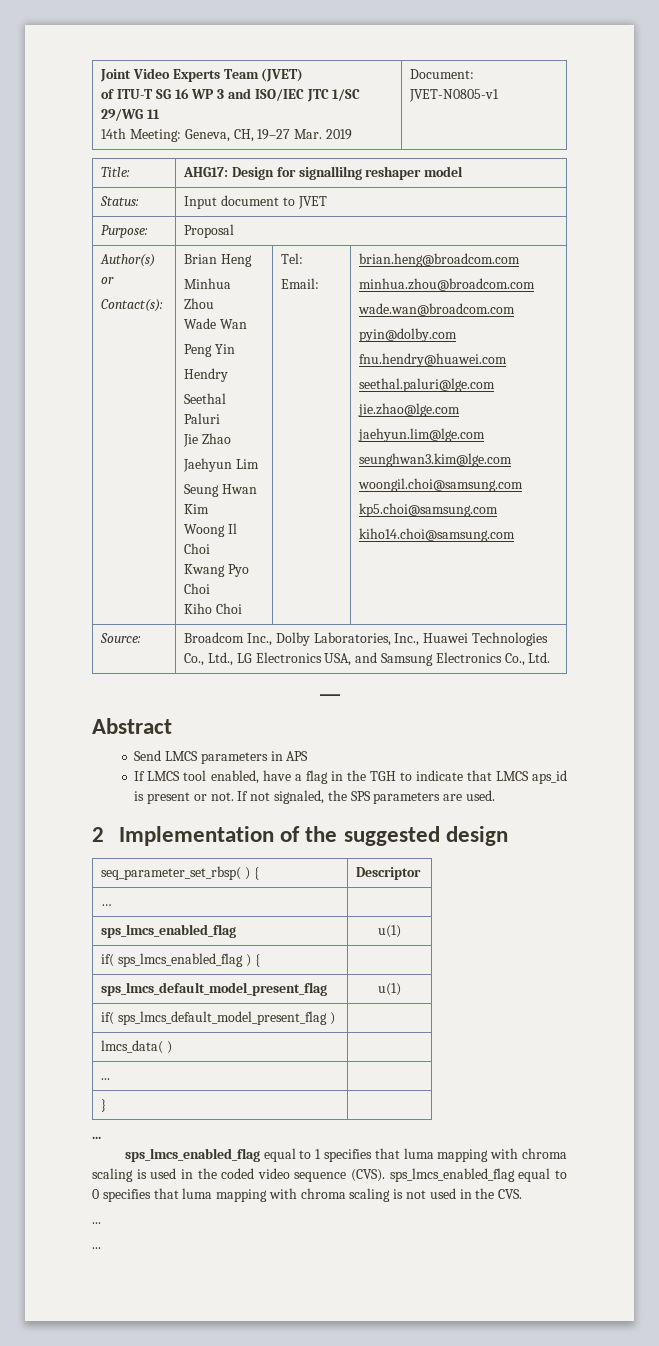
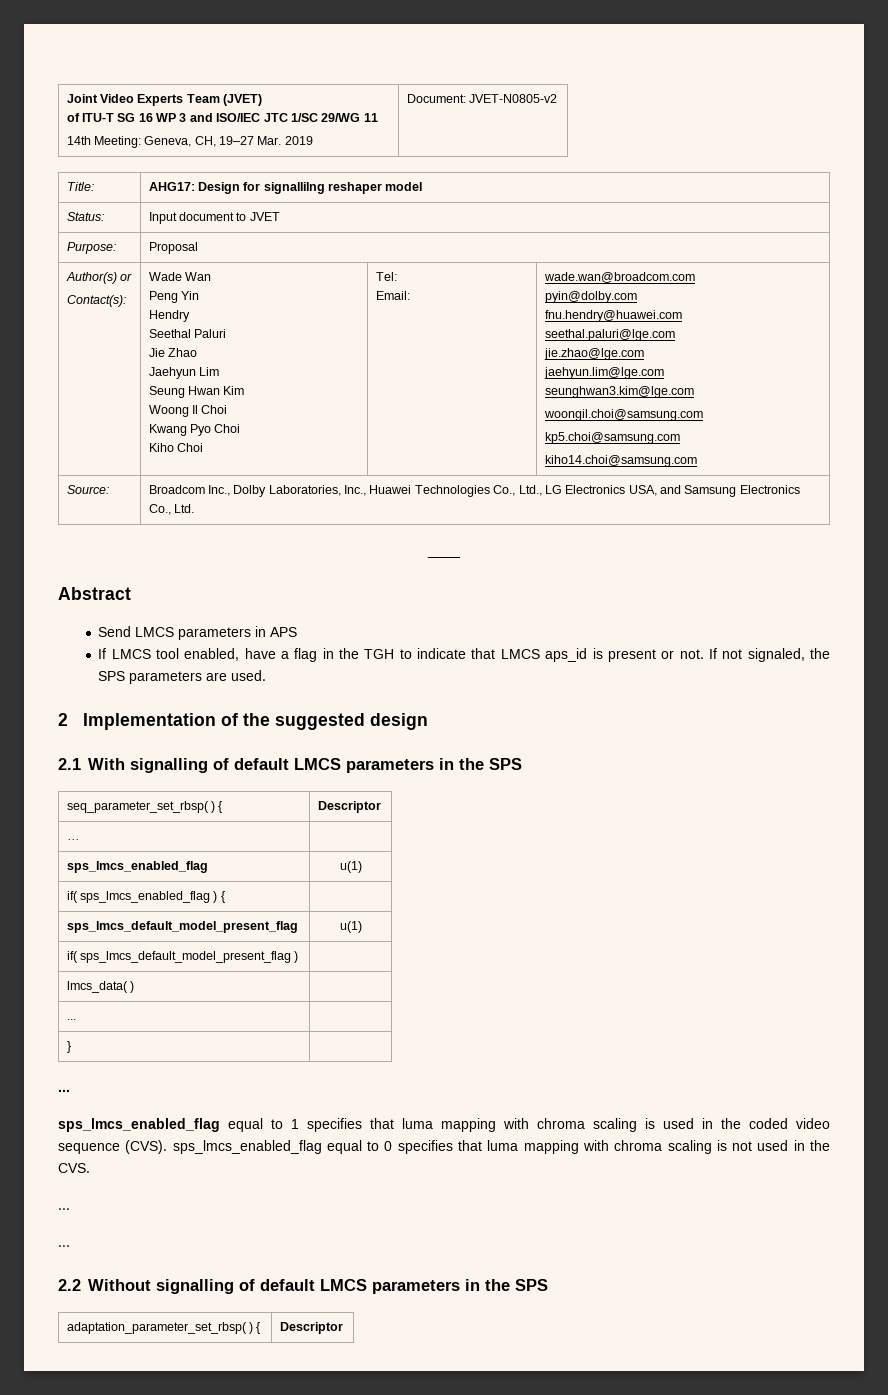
  Joint Video Experts Team (JVET)
  of ITU-T SG 16 WP 3 and ISO/IEC JTC 1/SC 29/WG 11
- 14th Meeting: Geneva, CH, 19–27 Mar. 2019 | Document: JVET-N0805-v1
+ 14th Meeting: Geneva, CH, 19–27 Mar. 2019 | Document: JVET-N0805-v2
- Brian Heng
- Minhua Zhou
- brian.heng@broadcom.com
- minhua.zhou@broadcom.com
+ 2.1 With signalling of default LMCS parameters in the SPS
+ 2.2 Without signalling of default LMCS parameters in the SPS
+ adaptation_parameter_set_rbsp( ) { | Descriptor

